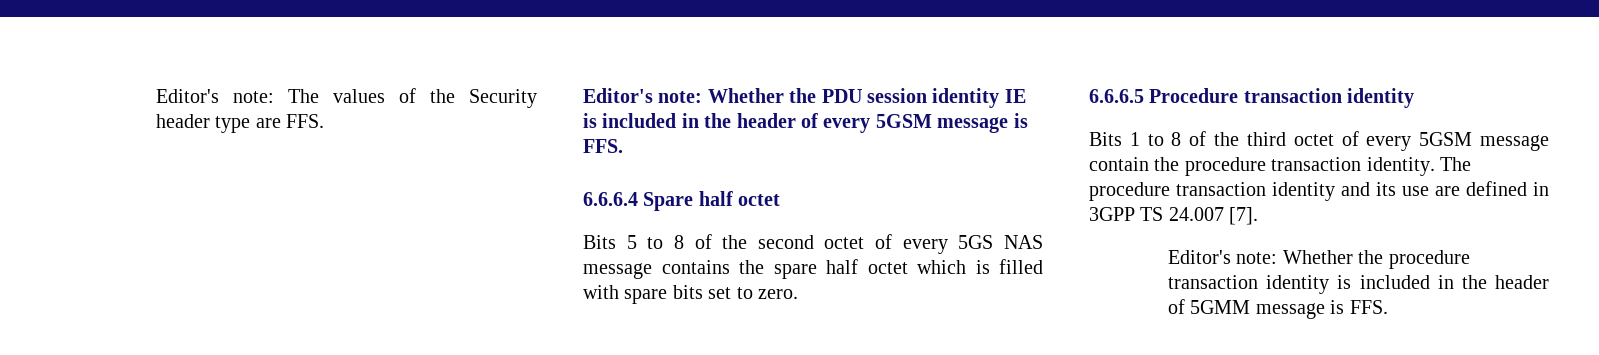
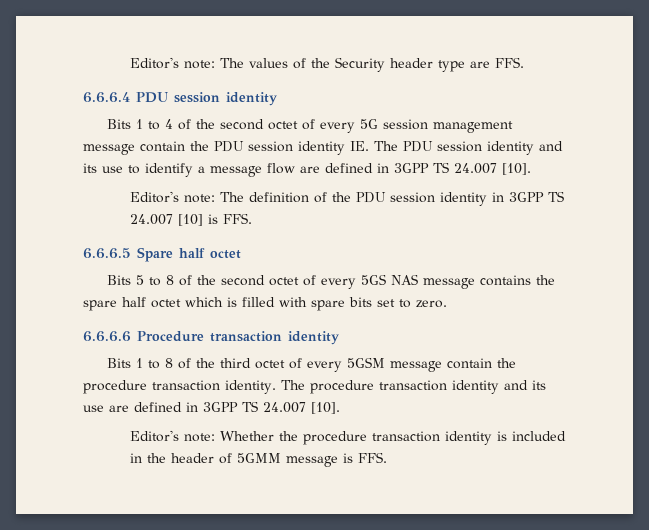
- Editor's note: Whether the PDU session identity IE is included in the header of every 5GSM message is FFS.
+ 6.6.6.4 PDU session identity
+ Bits 1 to 4 of the second octet of every 5G session management message contain the PDU session identity IE. The PDU session identity and its use to identify a message flow are defined in 3GPP TS 24.007 [10].
+ Editor's note: The definition of the PDU session identity in 3GPP TS 24.007 [10] is FFS.
- 6.6.6.4 Spare half octet
+ 6.6.6.5 Spare half octet
- 6.6.6.5 Procedure transaction identity
+ 6.6.6.6 Procedure transaction identity
- The procedure transaction identity and its use are defined in 3GPP TS 24.007 [7].
+ The procedure transaction identity and its use are defined in 3GPP TS 24.007 [10].

